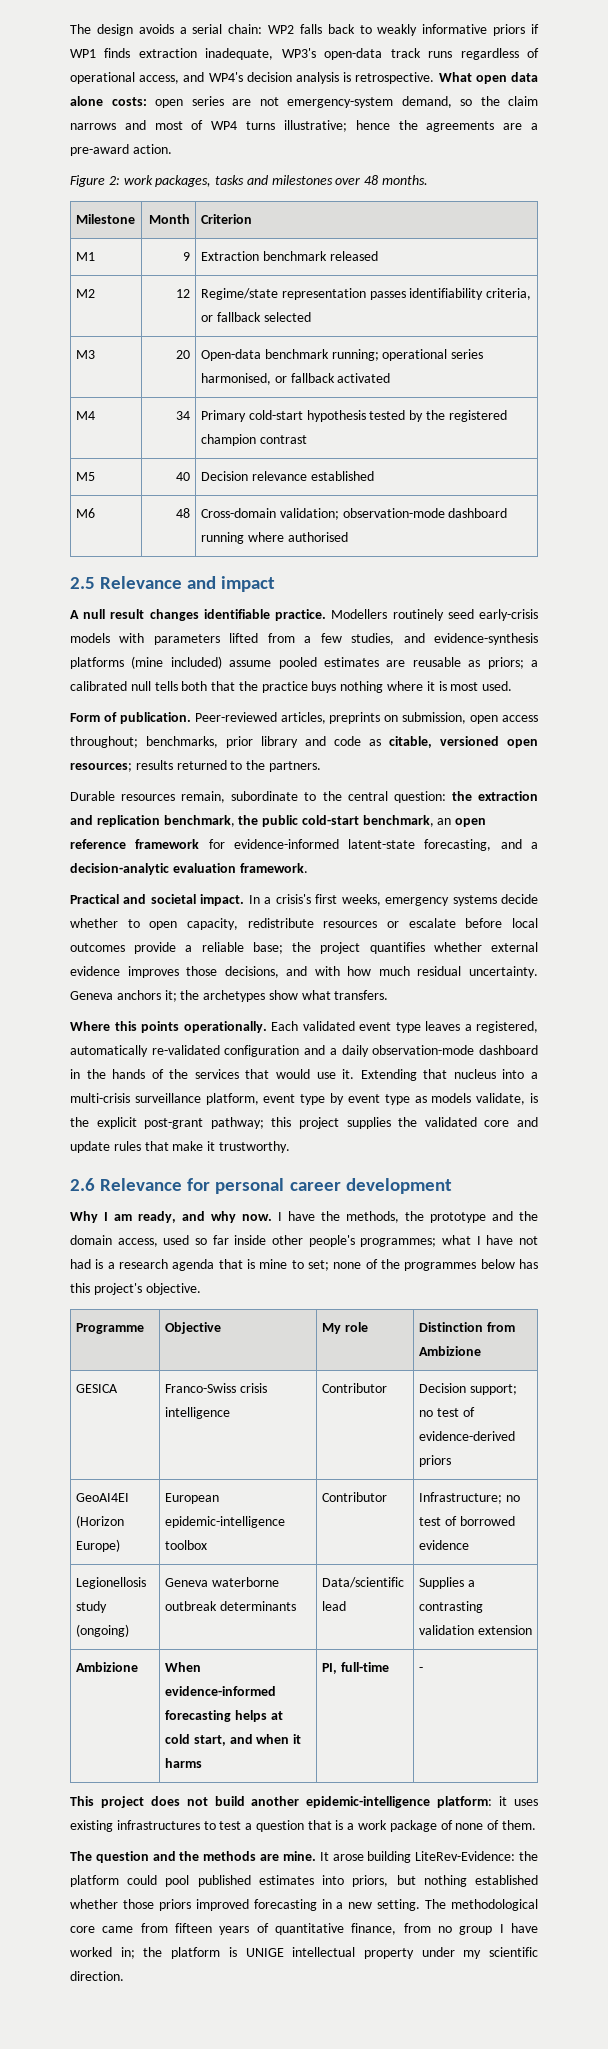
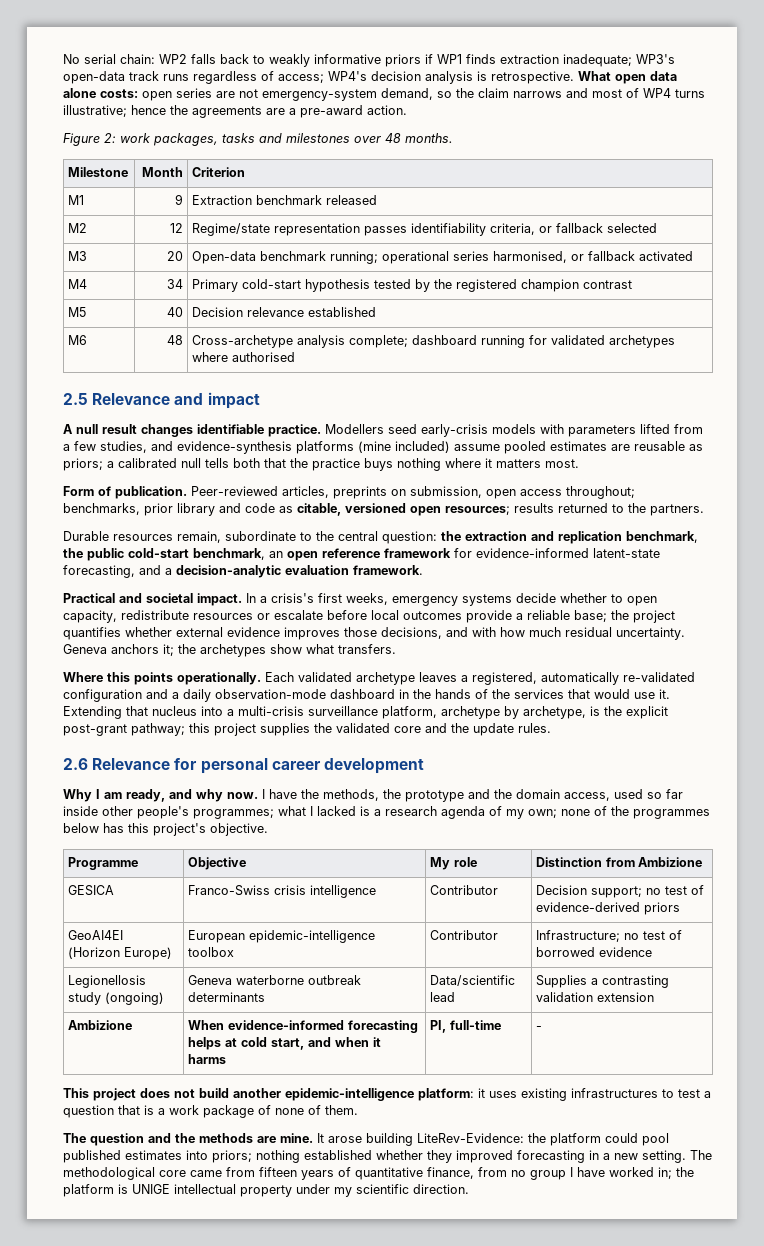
- The design avoids a serial chain: WP2 falls back to weakly informative priors if WP1 finds extraction inadequate, WP3's open-data track runs regardless of operational access, and WP4's decision analysis is retrospective.
+ No serial chain: WP2 falls back to weakly informative priors if WP1 finds extraction inadequate; WP3's open-data track runs regardless of access; WP4's decision analysis is retrospective.
- M6 | 48 | Cross-domain validation; observation-mode dashboard running where authorised
+ M6 | 48 | Cross-archetype analysis complete; dashboard running for validated archetypes where authorised
- Modellers routinely seed early-crisis models with parameters lifted from a few studies, and evidence-synthesis platforms (mine included) assume pooled estimates are reusable as priors; a calibrated null tells both that the practice buys nothing where it is most used.
+ Modellers seed early-crisis models with parameters lifted from a few studies, and evidence-synthesis platforms (mine included) assume pooled estimates are reusable as priors; a calibrated null tells both that the practice buys nothing where it matters most.
- Each validated event type leaves a registered, automatically re-validated configuration and a daily observation-mode dashboard in the hands of the services that would use it.
+ Each validated archetype leaves a registered, automatically re-validated configuration and a daily observation-mode dashboard in the hands of the services that would use it.
- Extending that nucleus into a multi-crisis surveillance platform, event type by event type as models validate, is the explicit post-grant pathway; this project supplies the validated core and update rules that make it trustworthy.
+ Extending that nucleus into a multi-crisis surveillance platform, archetype by archetype, is the explicit post-grant pathway; this project supplies the validated core and the update rules.
- I have the methods, the prototype and the domain access, used so far inside other people's programmes; what I have not had is a research agenda that is mine to set; none of the programmes below has this project's objective.
+ I have the methods, the prototype and the domain access, used so far inside other people's programmes; what I lacked is a research agenda of my own; none of the programmes below has this project's objective.
- It arose building LiteRev-Evidence: the platform could pool published estimates into priors, but nothing established whether those priors improved forecasting in a new setting.
+ It arose building LiteRev-Evidence: the platform could pool published estimates into priors; nothing established whether they improved forecasting in a new setting.

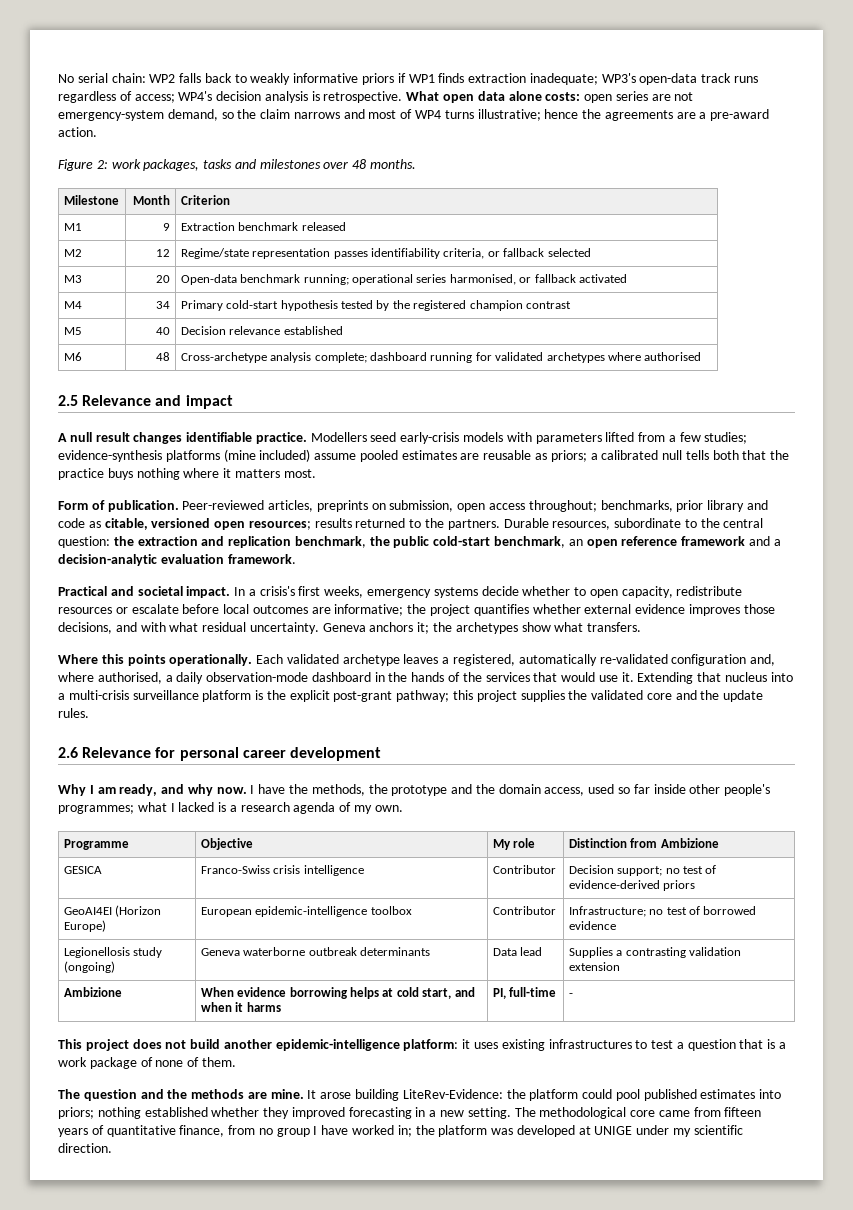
- Modellers seed early-crisis models with parameters lifted from a few studies, and evidence-synthesis platforms (mine included) assume pooled estimates are reusable as priors; a calibrated null tells both that the practice buys nothing where it matters most.
+ Modellers seed early-crisis models with parameters lifted from a few studies; evidence-synthesis platforms (mine included) assume pooled estimates are reusable as priors; a calibrated null tells both that the practice buys nothing where it matters most.
- Peer-reviewed articles, preprints on submission, open access throughout; benchmarks, prior library and code as citable, versioned open resources; results returned to the partners.
- Durable resources remain, subordinate to the central question: the extraction and replication benchmark, the public cold-start benchmark, an open reference framework for evidence-informed latent-state forecasting, and a decision-analytic evaluation framework.
+ Peer-reviewed articles, preprints on submission, open access throughout; benchmarks, prior library and code as citable, versioned open resources; results returned to the partners. Durable resources, subordinate to the central question: the extraction and replication benchmark, the public cold-start benchmark, an open reference framework and a decision-analytic evaluation framework.
- In a crisis's first weeks, emergency systems decide whether to open capacity, redistribute resources or escalate before local outcomes provide a reliable base; the project quantifies whether external evidence improves those decisions, and with how much residual uncertainty.
+ In a crisis's first weeks, emergency systems decide whether to open capacity, redistribute resources or escalate before local outcomes are informative; the project quantifies whether external evidence improves those decisions, and with what residual uncertainty.
- Each validated archetype leaves a registered, automatically re-validated configuration and a daily observation-mode dashboard in the hands of the services that would use it.
+ Each validated archetype leaves a registered, automatically re-validated configuration and, where authorised, a daily observation-mode dashboard in the hands of the services that would use it.
- Extending that nucleus into a multi-crisis surveillance platform, archetype by archetype, is the explicit post-grant pathway; this project supplies the validated core and the update rules.
+ Extending that nucleus into a multi-crisis surveillance platform is the explicit post-grant pathway; this project supplies the validated core and the update rules.
- I have the methods, the prototype and the domain access, used so far inside other people's programmes; what I lacked is a research agenda of my own; none of the programmes below has this project's objective.
+ I have the methods, the prototype and the domain access, used so far inside other people's programmes; what I lacked is a research agenda of my own.
- Legionellosis study (ongoing) | Geneva waterborne outbreak determinants | Data/scientific lead | Supplies a contrasting validation extension
+ Legionellosis study (ongoing) | Geneva waterborne outbreak determinants | Data lead | Supplies a contrasting validation extension
- Ambizione | When evidence-informed forecasting helps at cold start, and when it harms | PI, full-time | -
+ Ambizione | When evidence borrowing helps at cold start, and when it harms | PI, full-time | -
- The methodological core came from fifteen years of quantitative finance, from no group I have worked in; the platform is UNIGE intellectual property under my scientific direction.
+ The methodological core came from fifteen years of quantitative finance, from no group I have worked in; the platform was developed at UNIGE under my scientific direction.

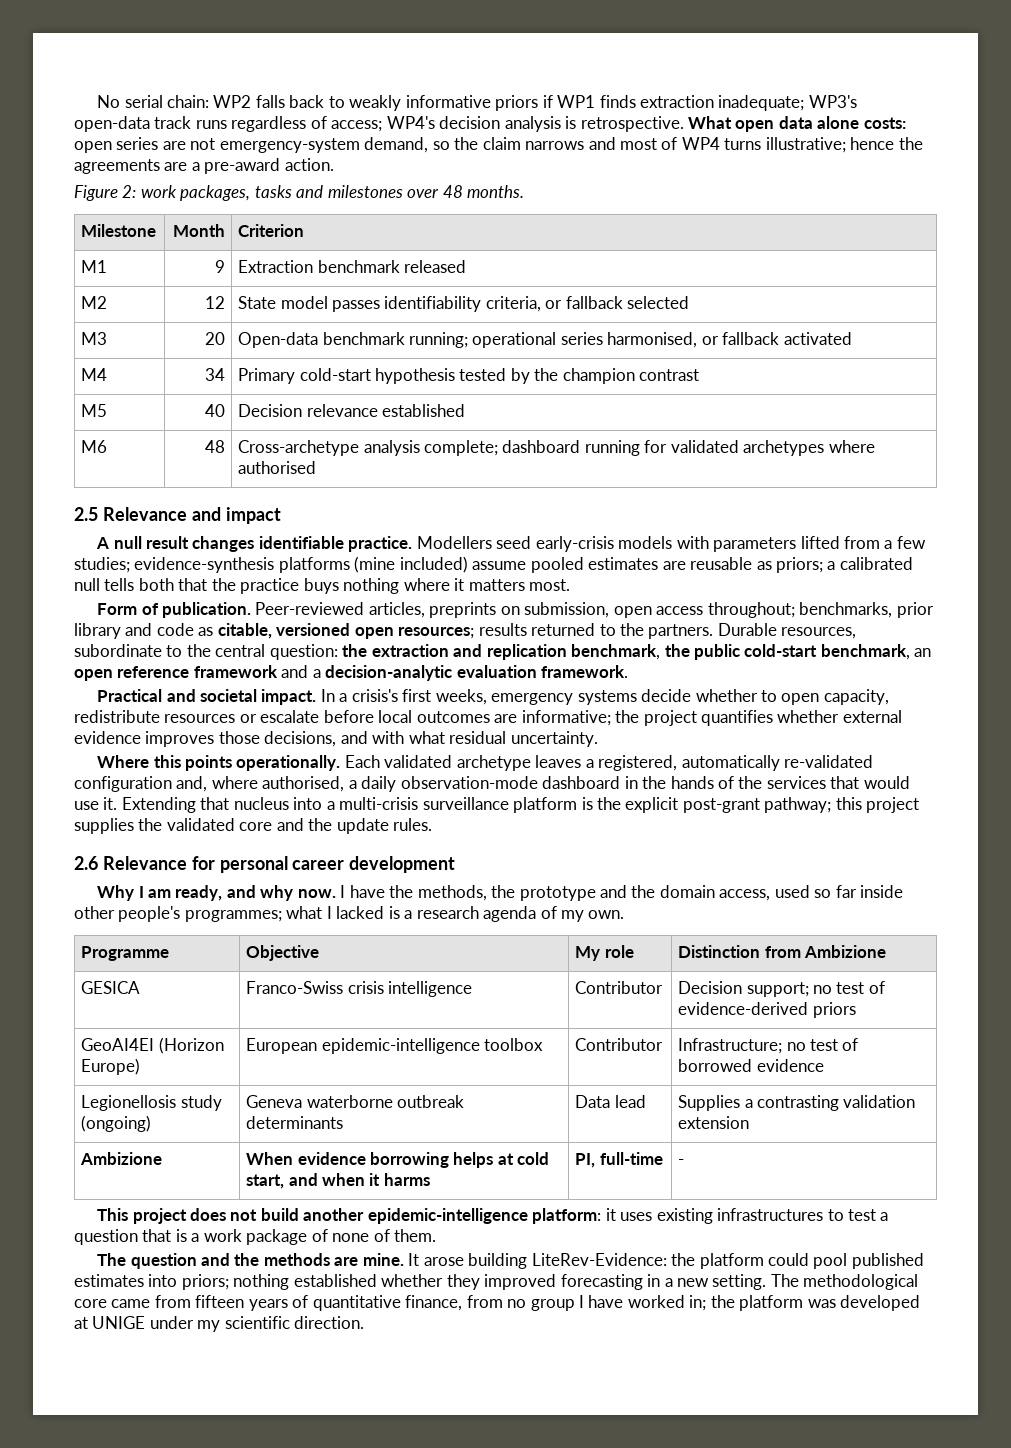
- M2 | 12 | Regime/state representation passes identifiability criteria, or fallback selected
+ M2 | 12 | State model passes identifiability criteria, or fallback selected
- M4 | 34 | Primary cold-start hypothesis tested by the registered champion contrast
+ M4 | 34 | Primary cold-start hypothesis tested by the champion contrast
- Geneva anchors it; the archetypes show what transfers.

